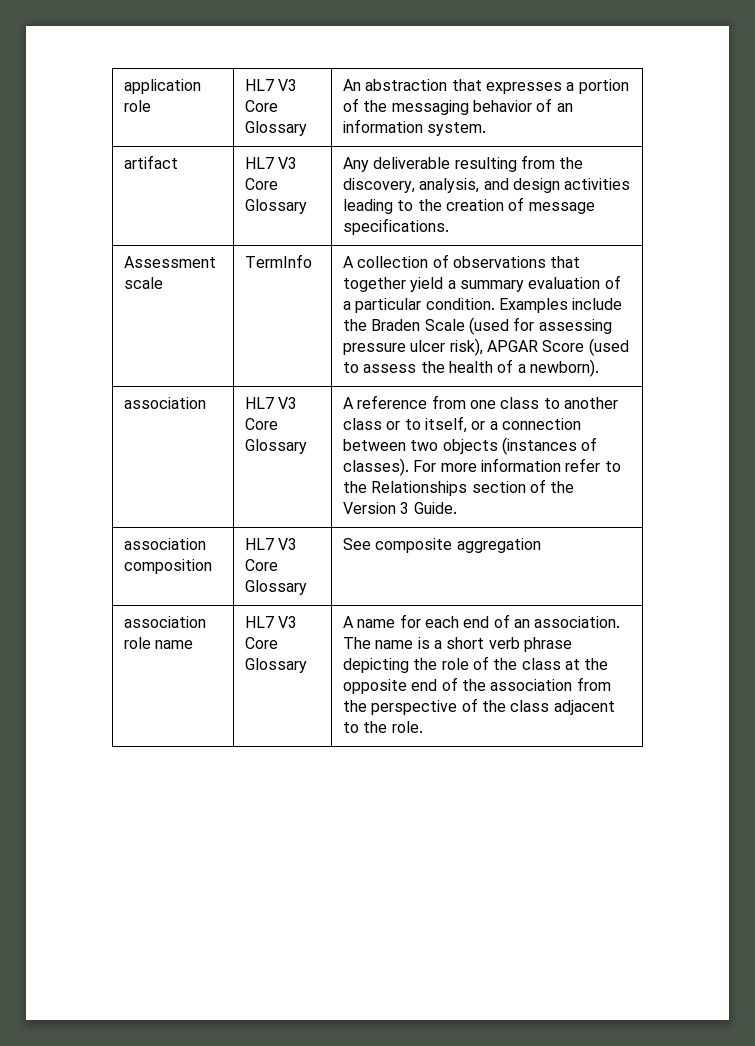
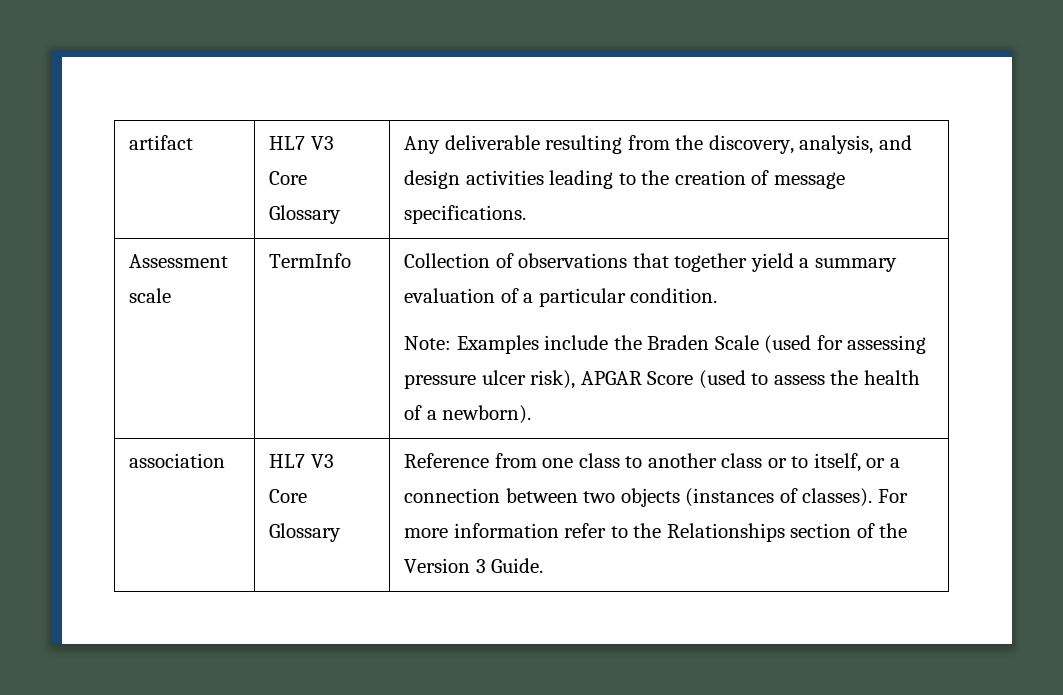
- application role | HL7 V3 Core Glossary | An abstraction that expresses a portion of the messaging behavior of an information system.
- Assessment scale | TermInfo | A collection of observations that together yield a summary evaluation of a particular condition. Examples include the Braden Scale (used for assessing pressure ulcer risk), APGAR Score (used to assess the health of a newborn).
+ Assessment scale | TermInfo | Collection of observations that together yield a summary evaluation of a particular condition.
+ Note: Examples include the Braden Scale (used for assessing pressure ulcer risk), APGAR Score (used to assess the health of a newborn).
- association | HL7 V3 Core Glossary | A reference from one class to another class or to itself, or a connection between two objects (instances of classes). For more information refer to the Relationships section of the Version 3 Guide.
+ association | HL7 V3 Core Glossary | Reference from one class to another class or to itself, or a connection between two objects (instances of classes). For more information refer to the Relationships section of the Version 3 Guide.
- association composition | HL7 V3 Core Glossary | See composite aggregation
- association role name | HL7 V3 Core Glossary | A name for each end of an association. The name is a short verb phrase depicting the role of the class at the opposite end of the association from the perspective of the class adjacent to the role.

